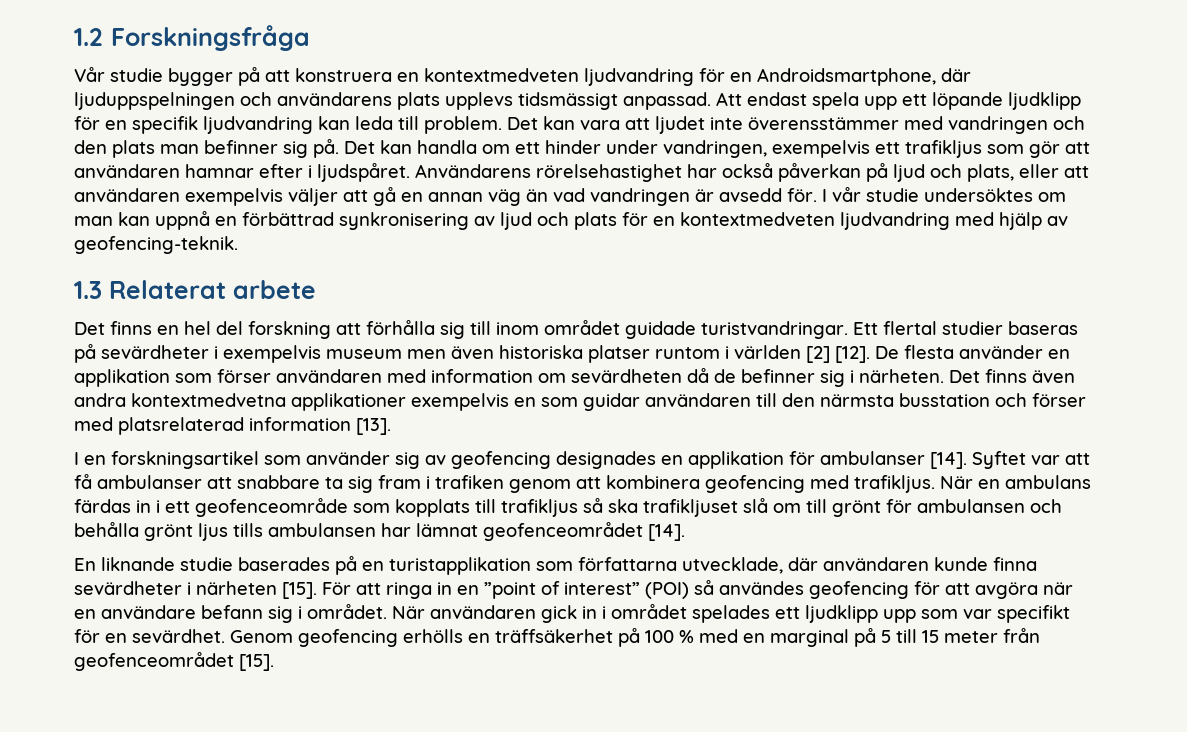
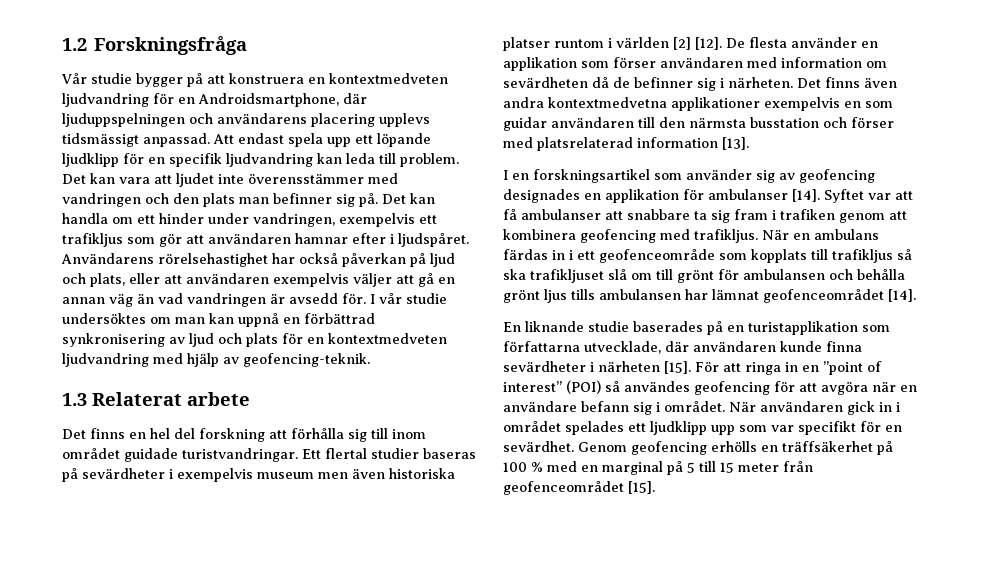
- Vår studie bygger på att konstruera en kontextmedveten ljudvandring för en Androidsmartphone, där ljuduppspelningen och användarens plats upplevs tidsmässigt anpassad.
+ Vår studie bygger på att konstruera en kontextmedveten ljudvandring för en Androidsmartphone, där ljuduppspelningen och användarens placering upplevs tidsmässigt anpassad.

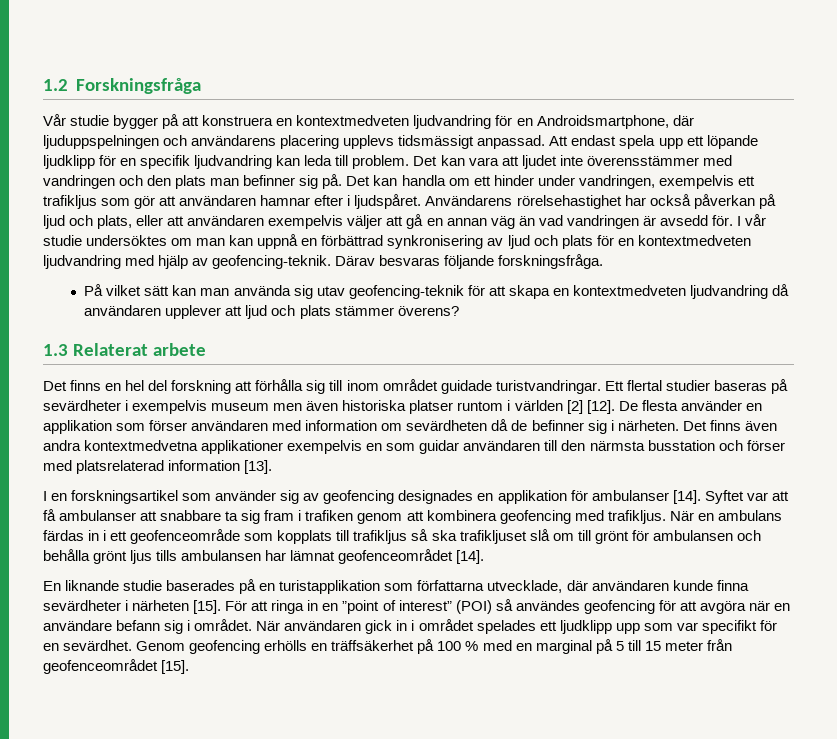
+ Därav besvaras följande forskningsfråga.
+ På vilket sätt kan man använda sig utav geofencing-teknik för att skapa en kontextmedveten ljudvandring då användaren upplever att ljud och plats stämmer överens?

